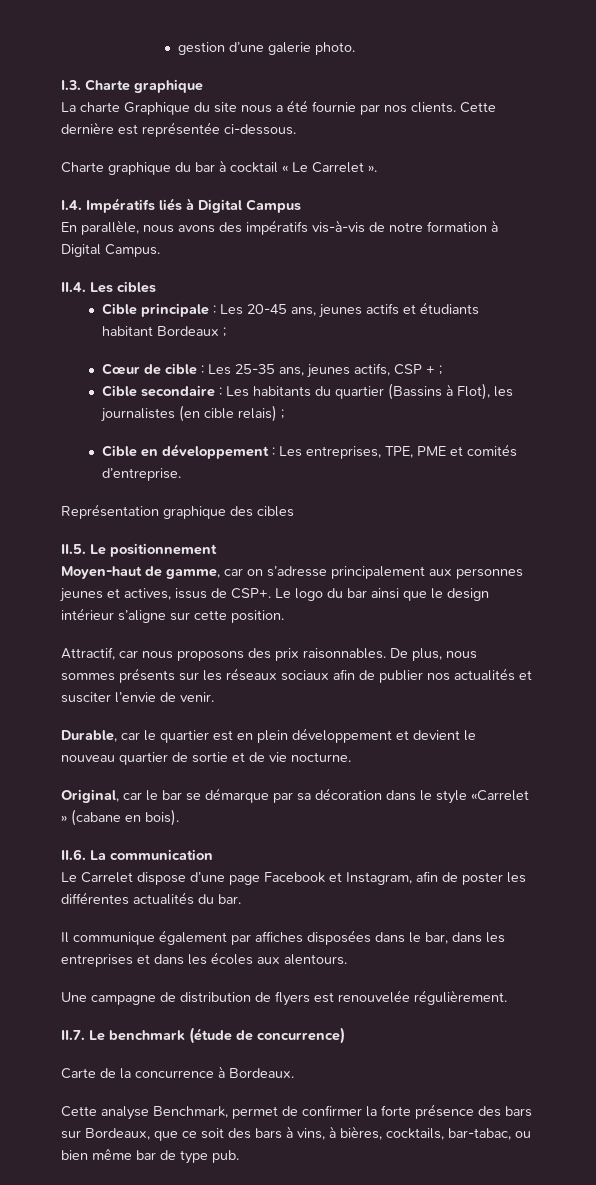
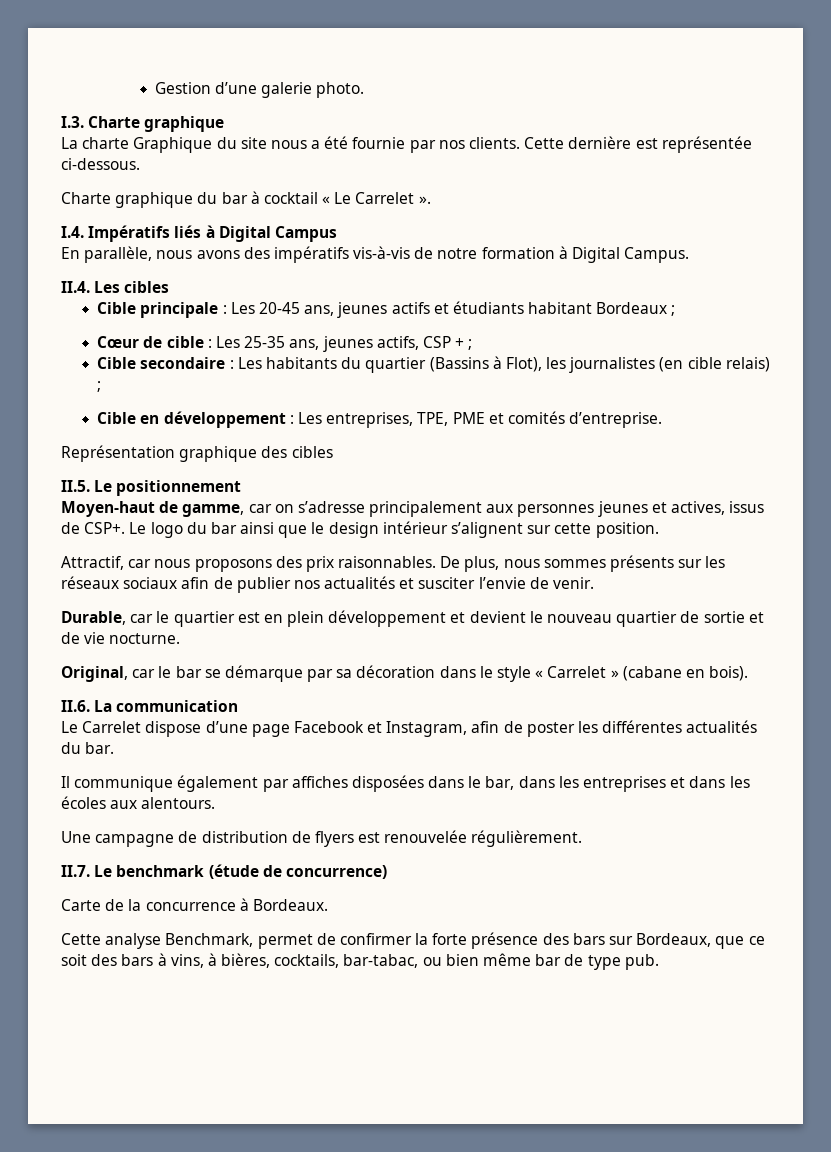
- gestion d’une galerie photo.
+ Gestion d’une galerie photo.
- Le logo du bar ainsi que le design intérieur s’aligne sur cette position.
+ Le logo du bar ainsi que le design intérieur s’alignent sur cette position.
- Original, car le bar se démarque par sa décoration dans le style «Carrelet » (cabane en bois).
+ Original, car le bar se démarque par sa décoration dans le style « Carrelet » (cabane en bois).

